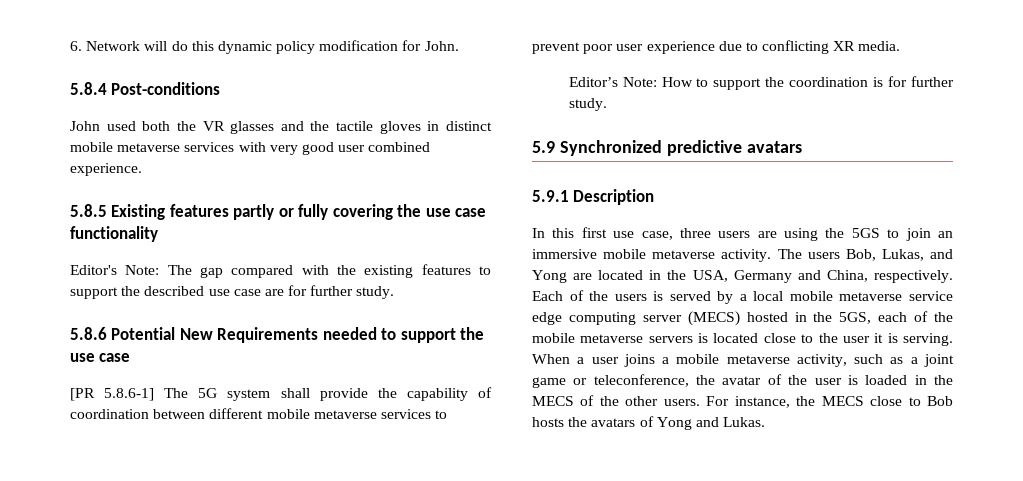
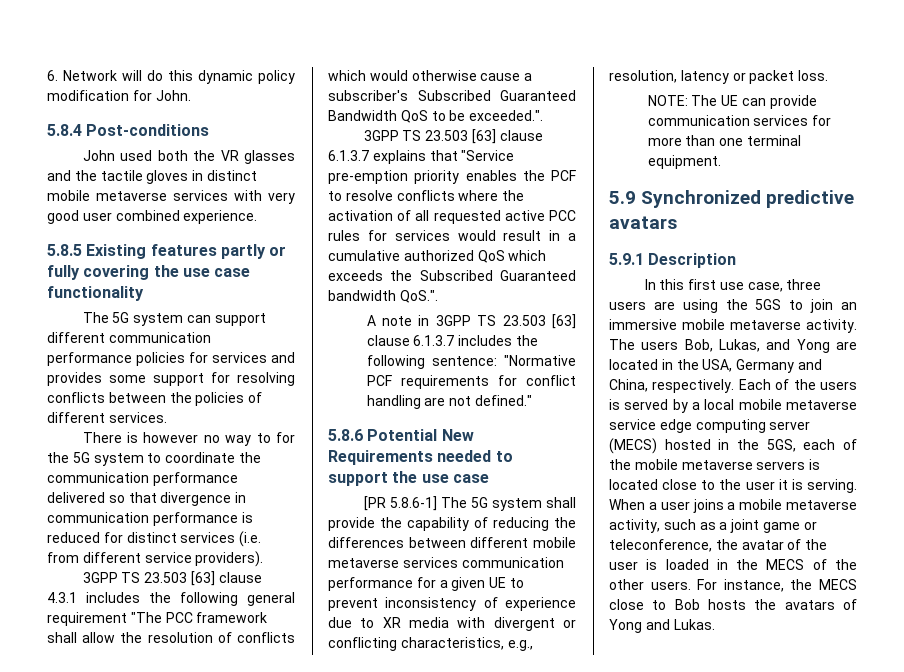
- Editor's Note: The gap compared with the existing features to support the described use case are for further study.
+ The 5G system can support different communication performance policies for services and provides some support for resolving conflicts between the policies of different services.
+ There is however no way to for the 5G system to coordinate the communication performance delivered so that divergence in communication performance is reduced for distinct services (i.e. from different service providers).
+ 3GPP TS 23.503 [63] clause 4.3.1 includes the following general requirement "The PCC framework shall allow the resolution of conflicts which would otherwise cause a subscriber's Subscribed Guaranteed Bandwidth QoS to be exceeded.".
+ 3GPP TS 23.503 [63] clause 6.1.3.7 explains that "Service pre-emption priority enables the PCF to resolve conflicts where the activation of all requested active PCC rules for services would result in a cumulative authorized QoS which exceeds the Subscribed Guaranteed bandwidth QoS.".
+ A note in 3GPP TS 23.503 [63] clause 6.1.3.7 includes the following sentence: "Normative PCF requirements for conflict handling are not defined."
- [PR 5.8.6-1] The 5G system shall provide the capability of coordination between different mobile metaverse services to prevent poor user experience due to conflicting XR media.
- Editor’s Note: How to support the coordination is for further study.
+ [PR 5.8.6-1] The 5G system shall provide the capability of reducing the differences between different mobile metaverse services communication performance for a given UE to prevent inconsistency of experience due to XR media with divergent or conflicting characteristics, e.g., resolution, latency or packet loss.
+ NOTE: The UE can provide communication services for more than one terminal equipment.

